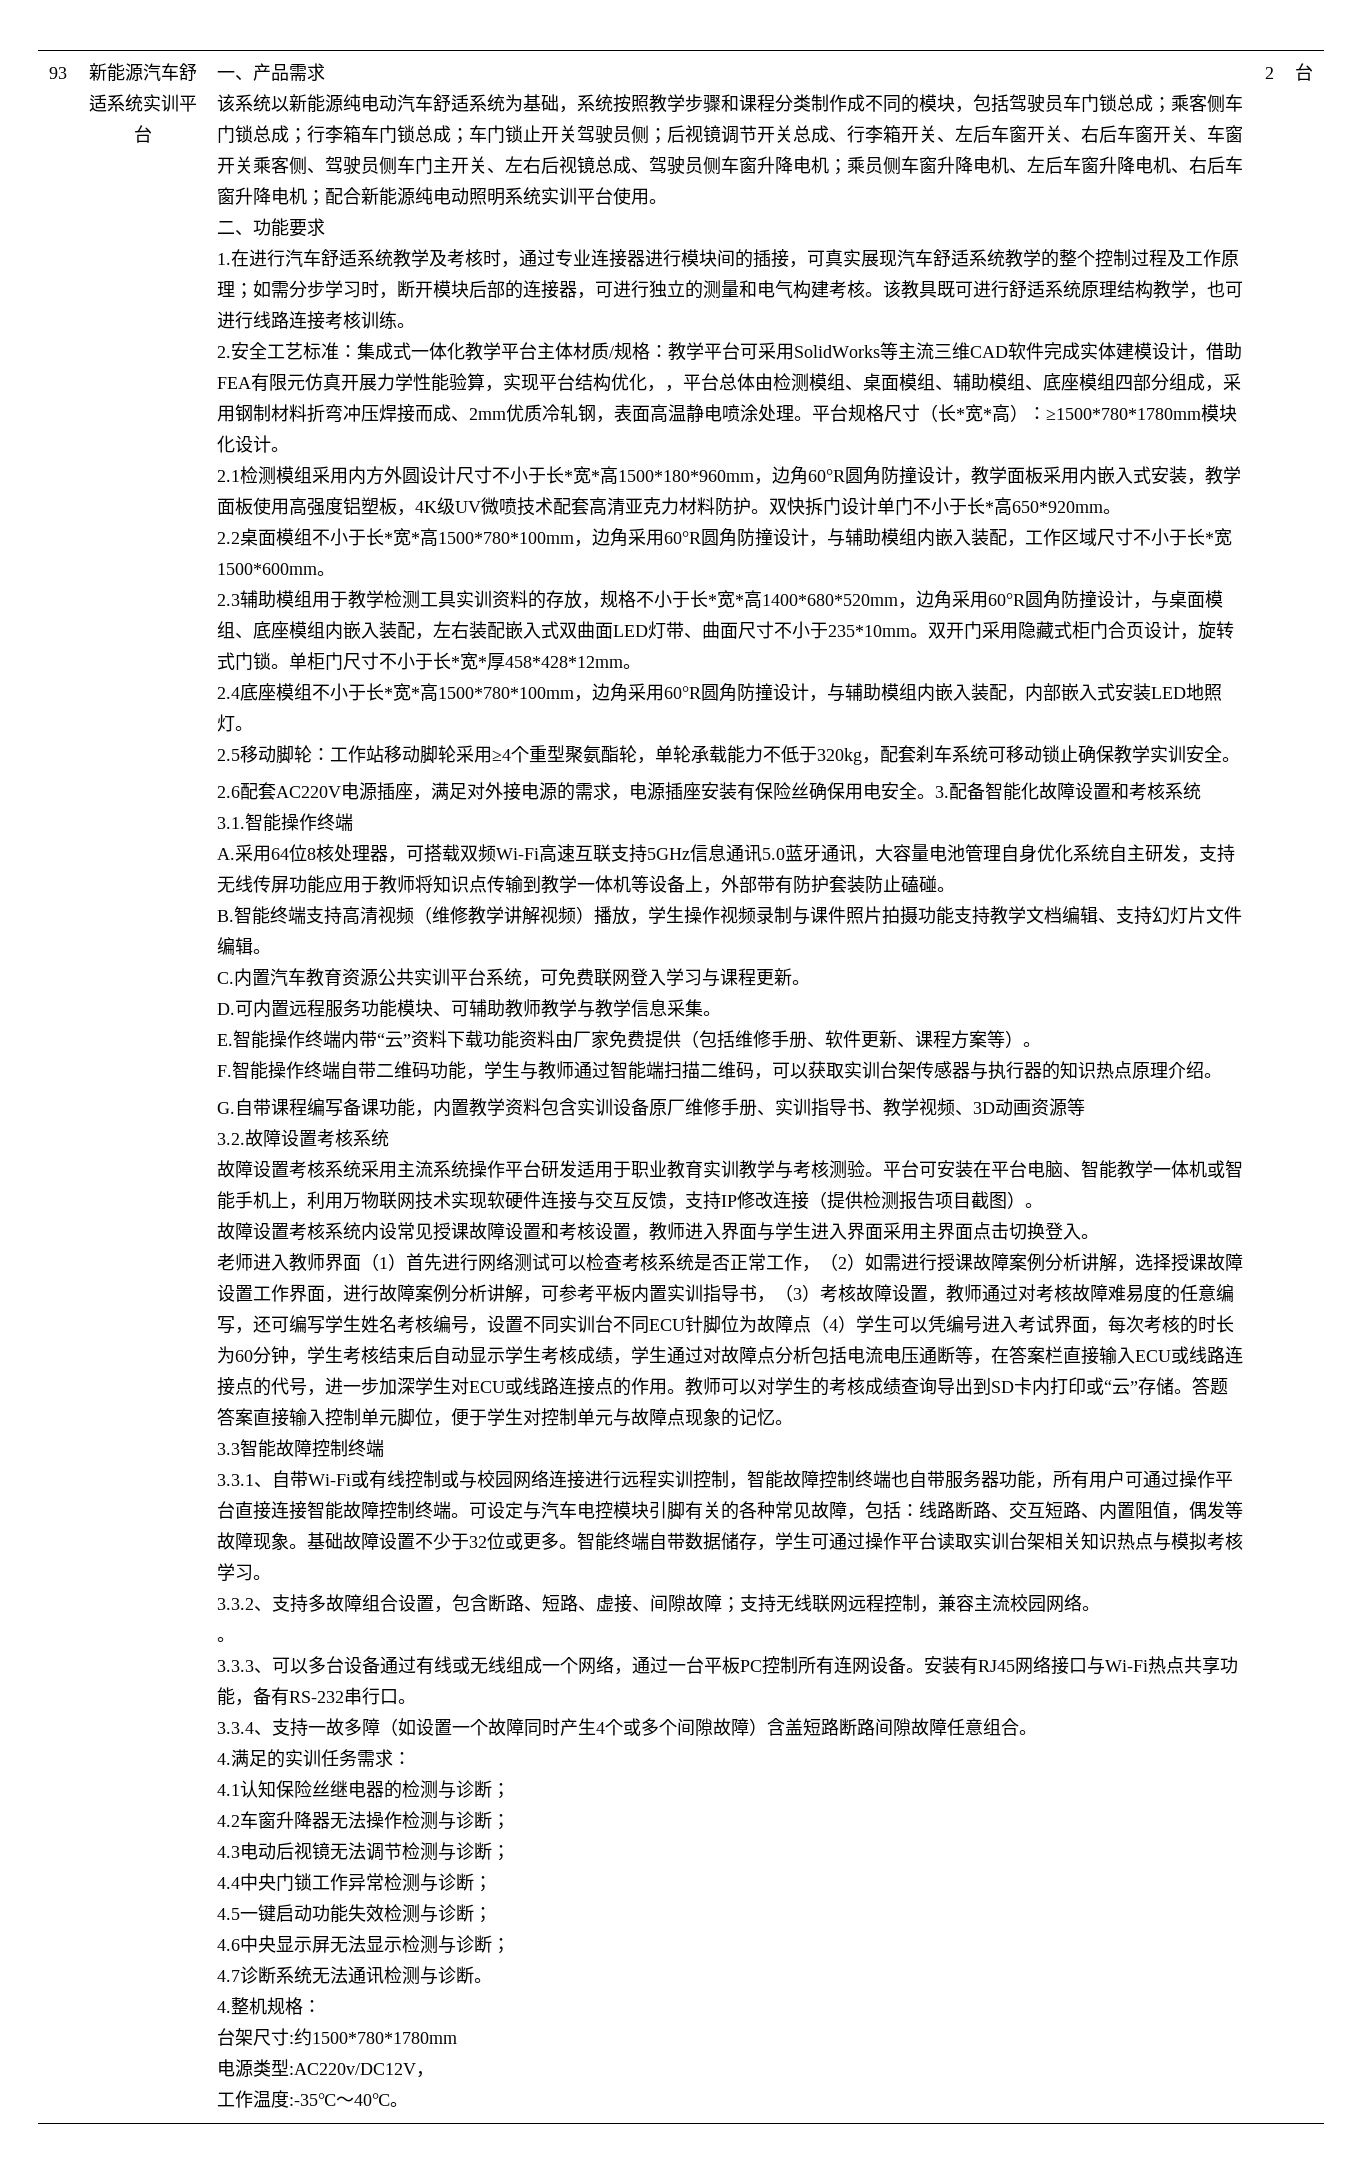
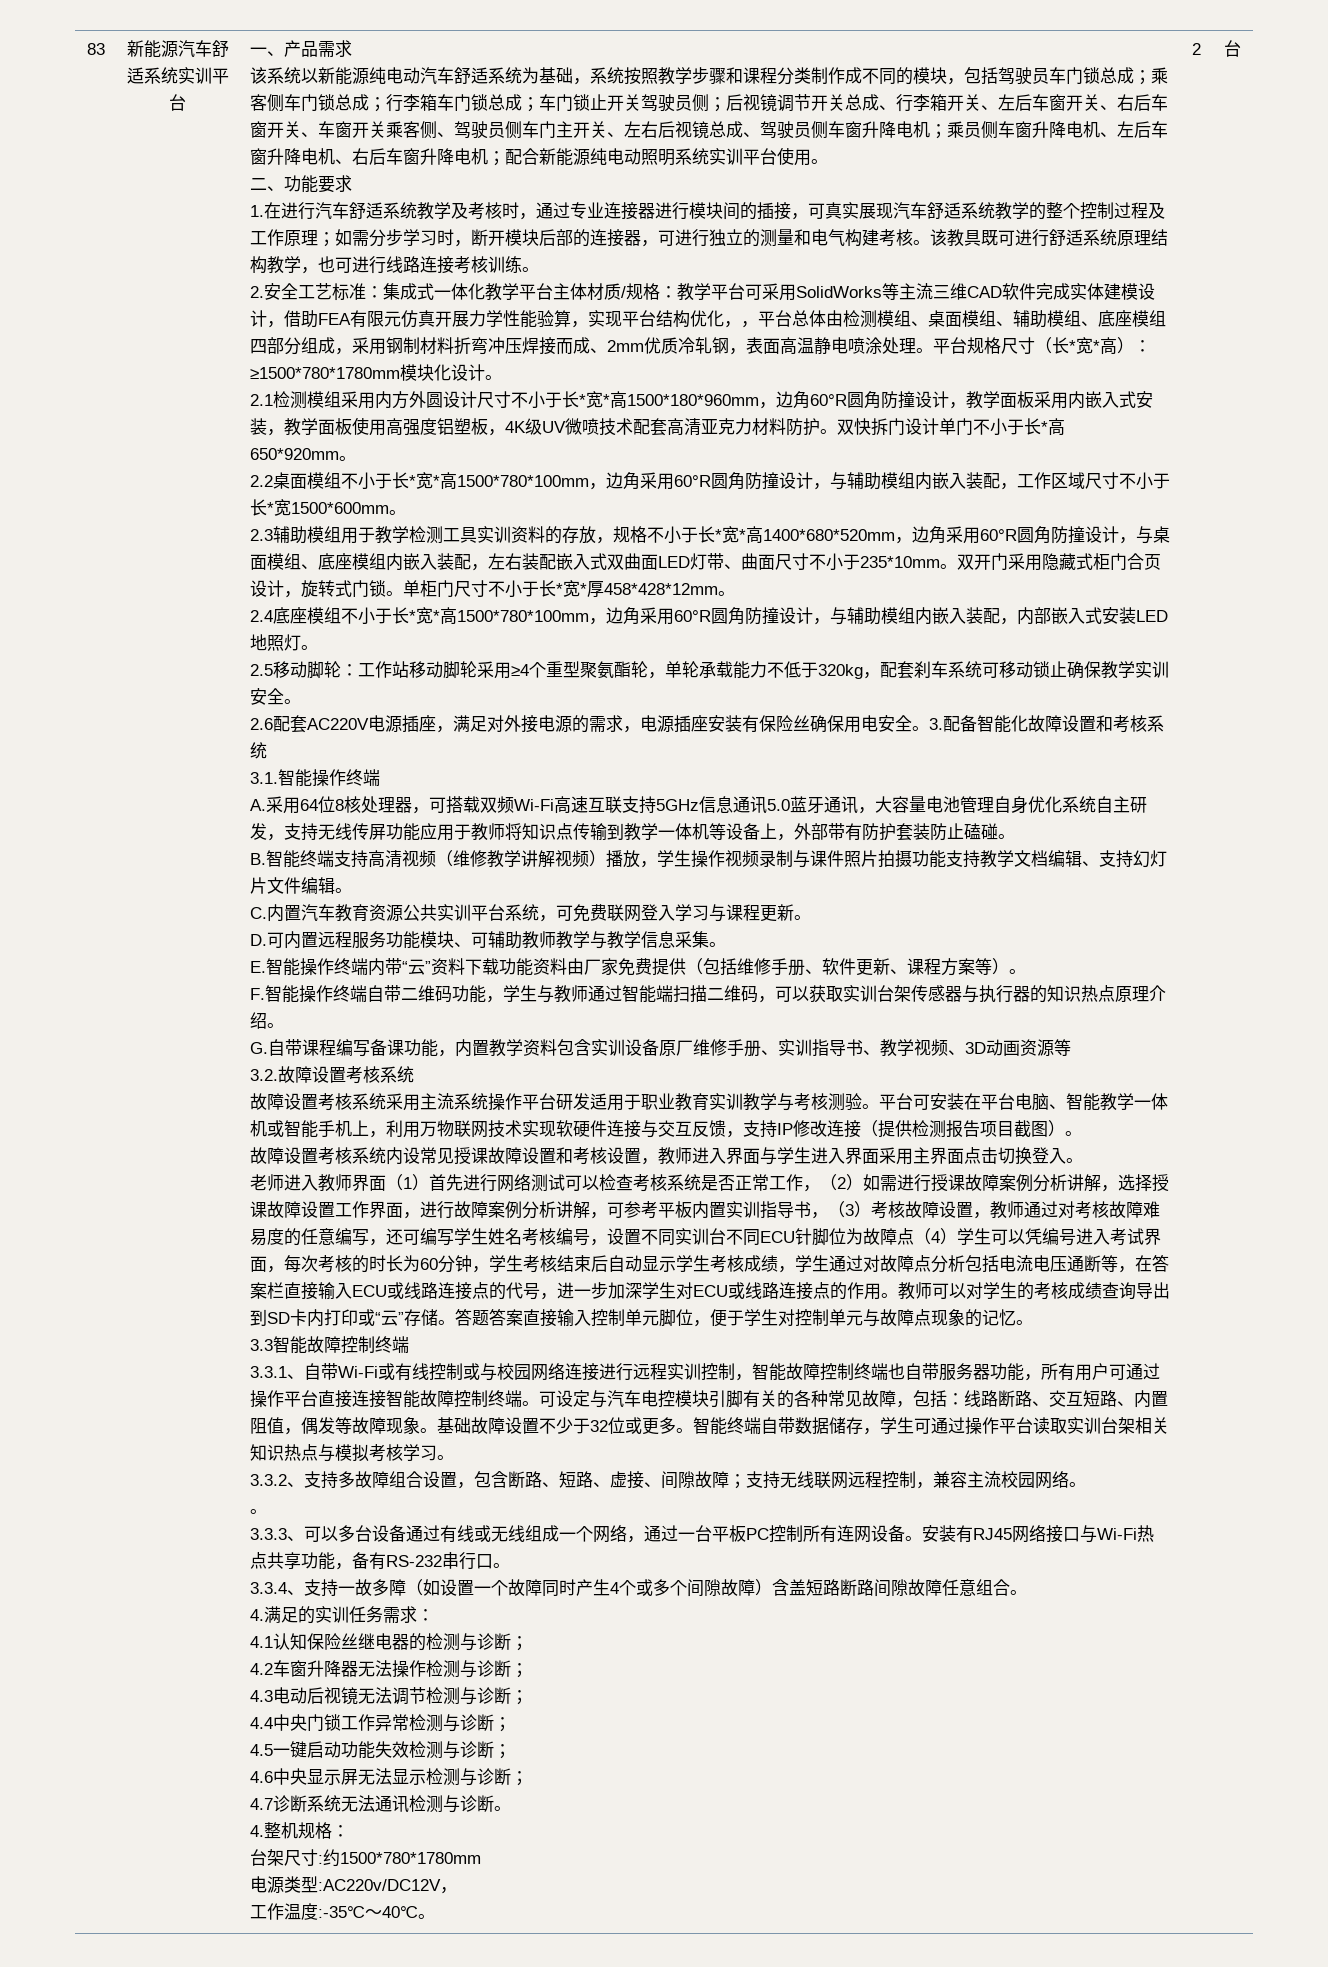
- 93
+ 83

